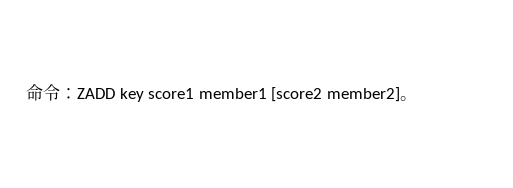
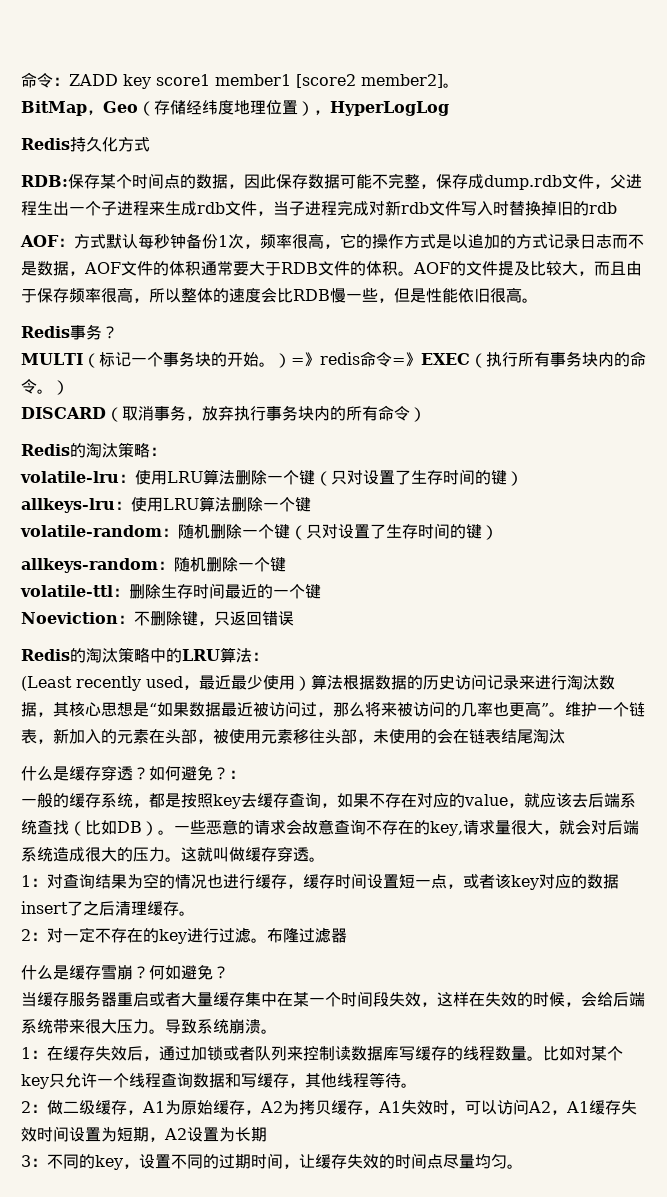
+ BitMap，Geo（存储经纬度地理位置），HyperLogLog
+ Redis持久化方式
+ RDB:保存某个时间点的数据，因此保存数据可能不完整，保存成dump.rdb文件，父进程生出一个子进程来生成rdb文件，当子进程完成对新rdb文件写入时替换掉旧的rdb
+ AOF：方式默认每秒钟备份1次，频率很高，它的操作方式是以追加的方式记录日志而不是数据，AOF文件的体积通常要大于RDB文件的体积。AOF的文件提及比较大，而且由于保存频率很高，所以整体的速度会比RDB慢一些，但是性能依旧很高。
+ Redis事务？
+ MULTI（标记一个事务块的开始。）=》redis命令=》EXEC（执行所有事务块内的命令。）
+ DISCARD（取消事务，放弃执行事务块内的所有命令）
+ Redis的淘汰策略：
+ volatile-lru：使用LRU算法删除一个键（只对设置了生存时间的键）
+ allkeys-lru：使用LRU算法删除一个键
+ volatile-random：随机删除一个键（只对设置了生存时间的键）
+ allkeys-random：随机删除一个键
+ volatile-ttl：删除生存时间最近的一个键
+ Noeviction：不删除键，只返回错误
+ Redis的淘汰策略中的LRU算法：
+ (Least recently used，最近最少使用）算法根据数据的历史访问记录来进行淘汰数据，其核心思想是“如果数据最近被访问过，那么将来被访问的几率也更高”。维护一个链表，新加入的元素在头部，被使用元素移往头部，未使用的会在链表结尾淘汰
+ 什么是缓存穿透？如何避免？：
+ 一般的缓存系统，都是按照key去缓存查询，如果不存在对应的value，就应该去后端系统查找（比如DB）。一些恶意的请求会故意查询不存在的key,请求量很大，就会对后端系统造成很大的压力。这就叫做缓存穿透。
+ 1：对查询结果为空的情况也进行缓存，缓存时间设置短一点，或者该key对应的数据insert了之后清理缓存。
+ 2：对一定不存在的key进行过滤。布隆过滤器
+ 什么是缓存雪崩？何如避免？
+ 当缓存服务器重启或者大量缓存集中在某一个时间段失效，这样在失效的时候，会给后端系统带来很大压力。导致系统崩溃。
+ 1：在缓存失效后，通过加锁或者队列来控制读数据库写缓存的线程数量。比如对某个key只允许一个线程查询数据和写缓存，其他线程等待。
+ 2：做二级缓存，A1为原始缓存，A2为拷贝缓存，A1失效时，可以访问A2，A1缓存失效时间设置为短期，A2设置为长期
+ 3：不同的key，设置不同的过期时间，让缓存失效的时间点尽量均匀。

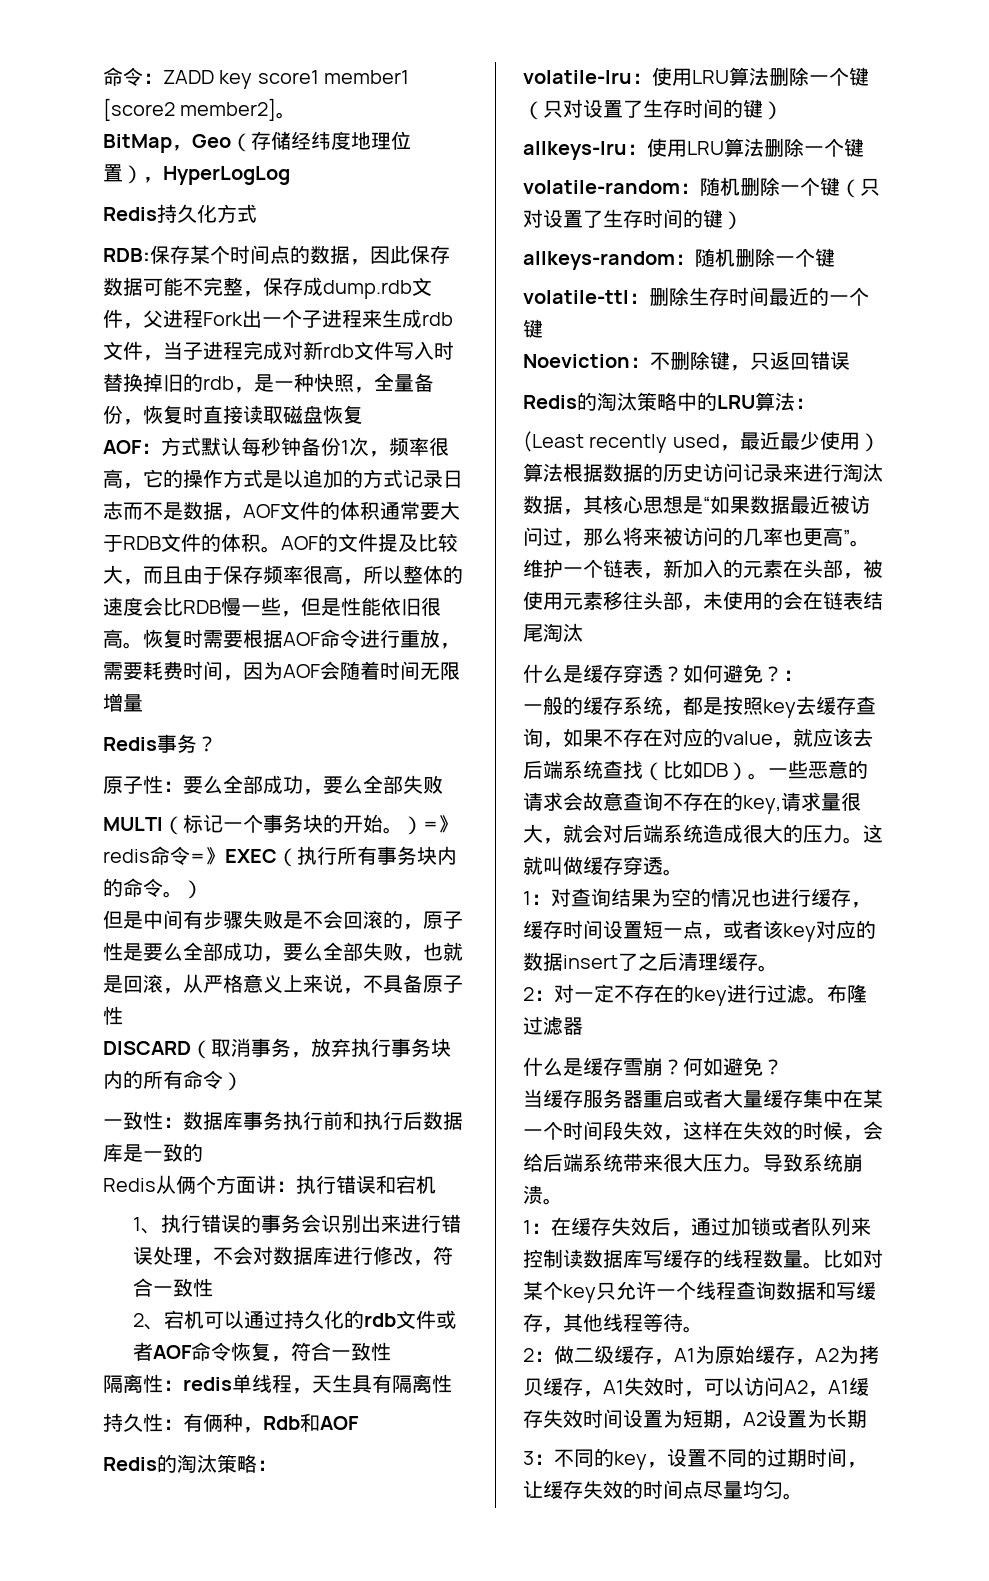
- RDB:保存某个时间点的数据，因此保存数据可能不完整，保存成dump.rdb文件，父进程生出一个子进程来生成rdb文件，当子进程完成对新rdb文件写入时替换掉旧的rdb
+ RDB:保存某个时间点的数据，因此保存数据可能不完整，保存成dump.rdb文件，父进程Fork出一个子进程来生成rdb文件，当子进程完成对新rdb文件写入时替换掉旧的rdb，是一种快照，全量备份，恢复时直接读取磁盘恢复
- AOF的文件提及比较大，而且由于保存频率很高，所以整体的速度会比RDB慢一些，但是性能依旧很高。
+ AOF的文件提及比较大，而且由于保存频率很高，所以整体的速度会比RDB慢一些，但是性能依旧很高。恢复时需要根据AOF命令进行重放，需要耗费时间，因为AOF会随着时间无限增量
  Redis事务？
+ 原子性：要么全部成功，要么全部失败
+ 但是中间有步骤失败是不会回滚的，原子性是要么全部成功，要么全部失败，也就是回滚，从严格意义上来说，不具备原子性
+ 一致性：数据库事务执行前和执行后数据库是一致的
+ Redis从俩个方面讲：执行错误和宕机
+ 1、执行错误的事务会识别出来进行错误处理，不会对数据库进行修改，符合一致性
+ 2、宕机可以通过持久化的rdb文件或者AOF命令恢复，符合一致性
+ 隔离性：redis单线程，天生具有隔离性
+ 持久性：有俩种，Rdb和AOF

